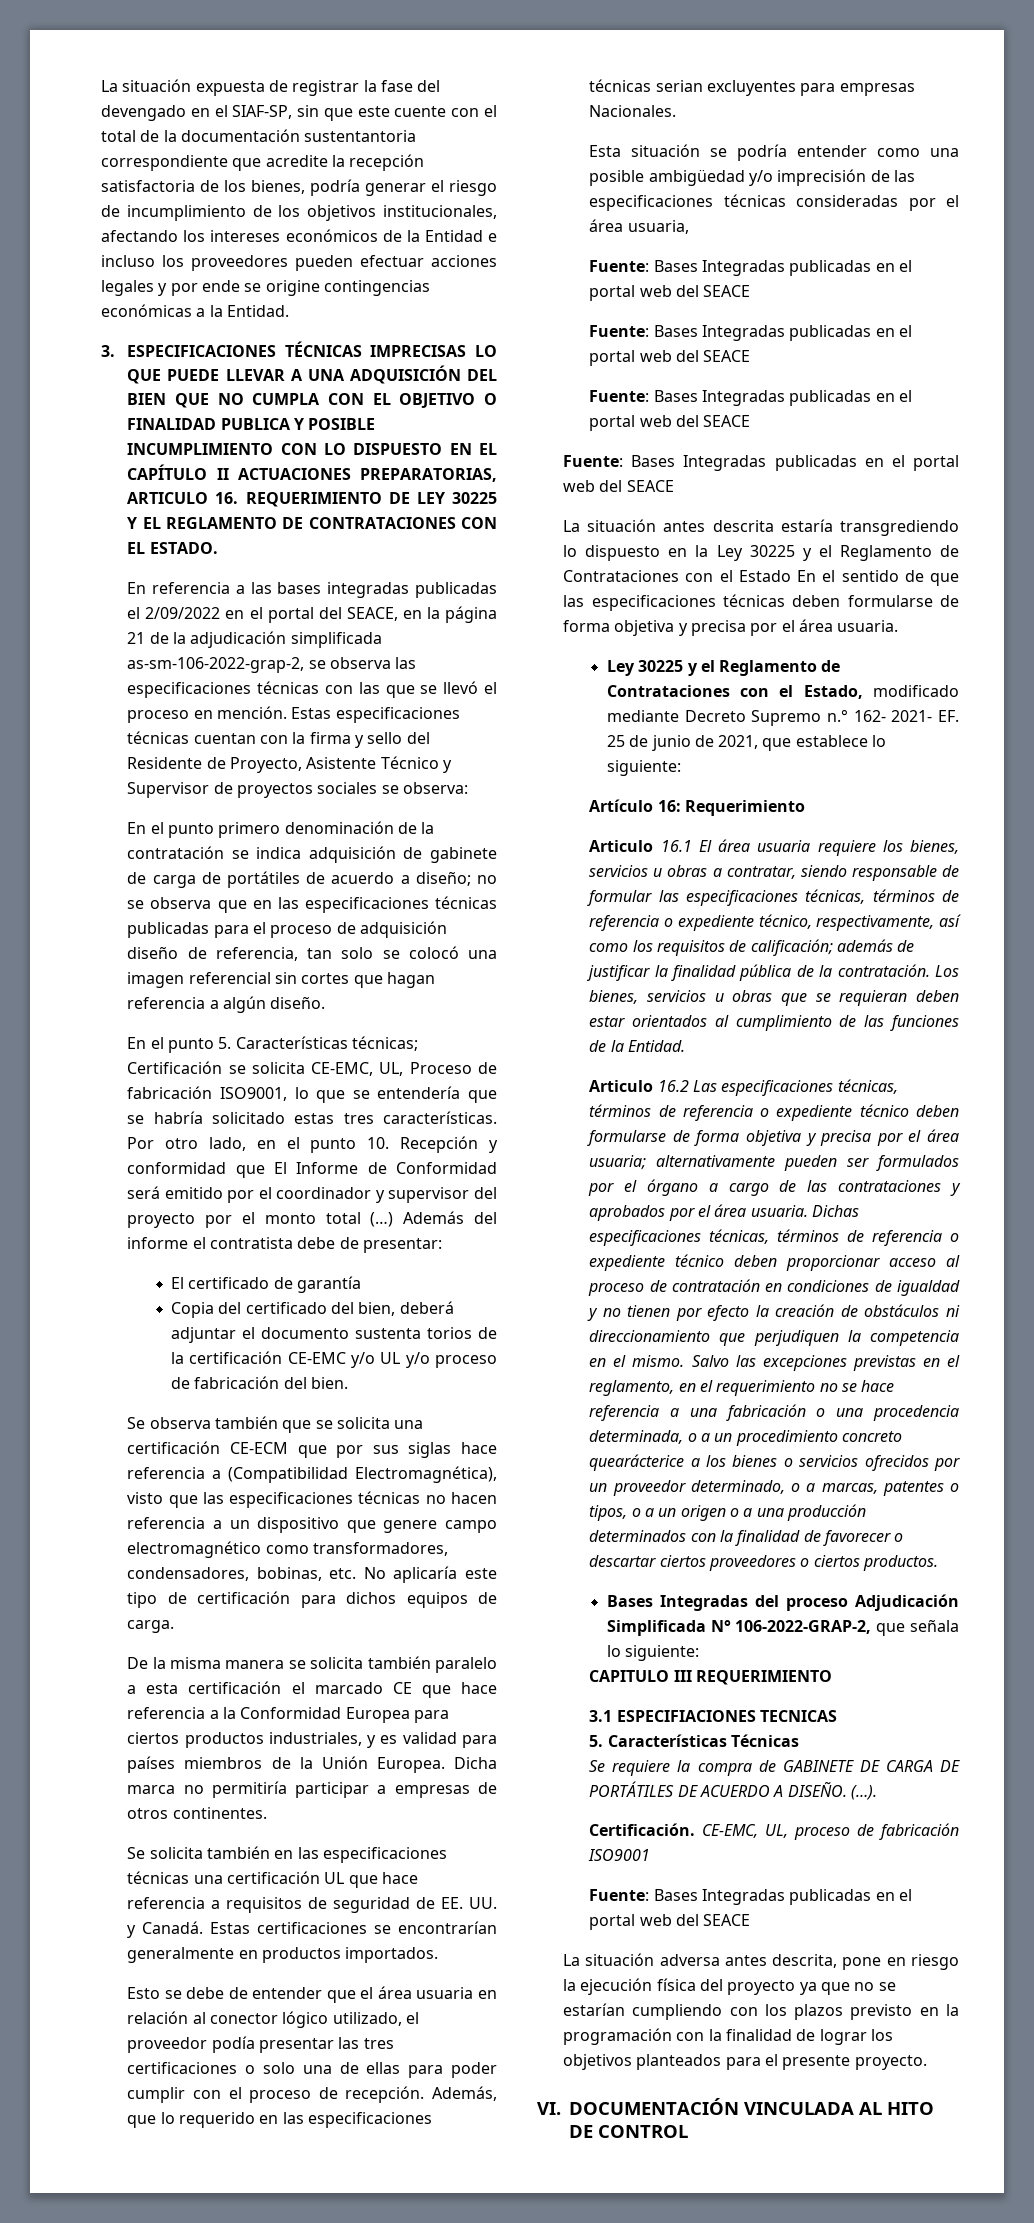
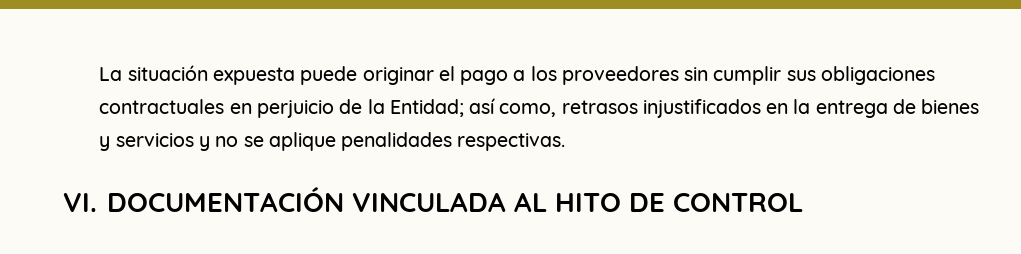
- La situación expuesta de registrar la fase del devengado en el SIAF-SP, sin que este cuente con el total de la documentación sustentantoria correspondiente que acredite la recepción satisfactoria de los bienes, podría generar el riesgo de incumplimiento de los objetivos institucionales, afectando los intereses económicos de la Entidad e incluso los proveedores pueden efectuar acciones legales y por ende se origine contingencias económicas a la Entidad.
- 3. ESPECIFICACIONES TÉCNICAS IMPRECISAS LO QUE PUEDE LLEVAR A UNA ADQUISICIÓN DEL BIEN QUE NO CUMPLA CON EL OBJETIVO O FINALIDAD PUBLICA Y POSIBLE INCUMPLIMIENTO CON LO DISPUESTO EN EL CAPÍTULO II ACTUACIONES PREPARATORIAS, ARTICULO 16. REQUERIMIENTO DE LEY 30225 Y EL REGLAMENTO DE CONTRATACIONES CON EL ESTADO.
- En referencia a las bases integradas publicadas el 2/09/2022 en el portal del SEACE, en la página 21 de la adjudicación simplificada as-sm-106-2022-grap-2, se observa las especificaciones técnicas con las que se llevó el proceso en mención. Estas especificaciones técnicas cuentan con la firma y sello del Residente de Proyecto, Asistente Técnico y Supervisor de proyectos sociales se observa:
- En el punto primero denominación de la contratación se indica adquisición de gabinete de carga de portátiles de acuerdo a diseño; no se observa que en las especificaciones técnicas publicadas para el proceso de adquisición diseño de referencia, tan solo se colocó una imagen referencial sin cortes que hagan referencia a algún diseño.
- En el punto 5. Características técnicas; Certificación se solicita CE-EMC, UL, Proceso de fabricación ISO9001, lo que se entendería que se habría solicitado estas tres características. Por otro lado, en el punto 10. Recepción y conformidad que El Informe de Conformidad será emitido por el coordinador y supervisor del proyecto por el monto total (…) Además del informe el contratista debe de presentar:
- El certificado de garantía
- Copia del certificado del bien, deberá adjuntar el documento sustenta torios de la certificación CE-EMC y/o UL y/o proceso de fabricación del bien.
- Se observa también que se solicita una certificación CE-ECM que por sus siglas hace referencia a (Compatibilidad Electromagnética), visto que las especificaciones técnicas no hacen referencia a un dispositivo que genere campo electromagnético como transformadores, condensadores, bobinas, etc. No aplicaría este tipo de certificación para dichos equipos de carga.
- De la misma manera se solicita también paralelo a esta certificación el marcado CE que hace referencia a la Conformidad Europea para ciertos productos industriales, y es validad para países miembros de la Unión Europea. Dicha marca no permitiría participar a empresas de otros continentes.
- Se solicita también en las especificaciones técnicas una certificación UL que hace referencia a requisitos de seguridad de EE. UU. y Canadá. Estas certificaciones se encontrarían generalmente en productos importados.
- Esto se debe de entender que el área usuaria en relación al conector lógico utilizado, el proveedor podía presentar las tres certificaciones o solo una de ellas para poder cumplir con el proceso de recepción. Además, que lo requerido en las especificaciones técnicas serian excluyentes para empresas Nacionales.
- Esta situación se podría entender como una posible ambigüedad y/o imprecisión de las especificaciones técnicas consideradas por el área usuaria,
- Fuente: Bases Integradas publicadas en el portal web del SEACE
- Fuente: Bases Integradas publicadas en el portal web del SEACE
- Fuente: Bases Integradas publicadas en el portal web del SEACE
- Fuente: Bases Integradas publicadas en el portal web del SEACE
- La situación antes descrita estaría transgrediendo lo dispuesto en la Ley 30225 y el Reglamento de Contrataciones con el Estado En el sentido de que las especificaciones técnicas deben formularse de forma objetiva y precisa por el área usuaria.
- Ley 30225 y el Reglamento de Contrataciones con el Estado, modificado mediante Decreto Supremo n.° 162- 2021- EF. 25 de junio de 2021, que establece lo siguiente:
- Artículo 16: Requerimiento
- Articulo 16.1 El área usuaria requiere los bienes, servicios u obras a contratar, siendo responsable de formular las especificaciones técnicas, términos de referencia o expediente técnico, respectivamente, así como los requisitos de calificación; además de justificar la finalidad pública de la contratación. Los bienes, servicios u obras que se requieran deben estar orientados al cumplimiento de las funciones de la Entidad.
- Articulo 16.2 Las especificaciones técnicas, términos de referencia o expediente técnico deben formularse de forma objetiva y precisa por el área usuaria; alternativamente pueden ser formulados por el órgano a cargo de las contrataciones y aprobados por el área usuaria. Dichas especificaciones técnicas, términos de referencia o expediente técnico deben proporcionar acceso al proceso de contratación en condiciones de igualdad y no tienen por efecto la creación de obstáculos ni direccionamiento que perjudiquen la competencia en el mismo. Salvo las excepciones previstas en el reglamento, en el requerimiento no se hace referencia a una fabricación o una procedencia determinada, o a un procedimiento concreto quearácterice a los bienes o servicios ofrecidos por un proveedor determinado, o a marcas, patentes o tipos, o a un origen o a una producción determinados con la finalidad de favorecer o descartar ciertos proveedores o ciertos productos.
- Bases Integradas del proceso Adjudicación Simplificada N° 106-2022-GRAP-2, que señala lo siguiente:
- CAPITULO III REQUERIMIENTO
- 3.1 ESPECIFIACIONES TECNICAS
- 5. Características Técnicas
- Se requiere la compra de GABINETE DE CARGA DE PORTÁTILES DE ACUERDO A DISEÑO. (…).
- Certificación. CE-EMC, UL, proceso de fabricación ISO9001
- Fuente: Bases Integradas publicadas en el portal web del SEACE
- La situación adversa antes descrita, pone en riesgo la ejecución física del proyecto ya que no se estarían cumpliendo con los plazos previsto en la programación con la finalidad de lograr los objetivos planteados para el presente proyecto.
+ La situación expuesta puede originar el pago a los proveedores sin cumplir sus obligaciones contractuales en perjuicio de la Entidad; así como, retrasos injustificados en la entrega de bienes y servicios y no se aplique penalidades respectivas.

